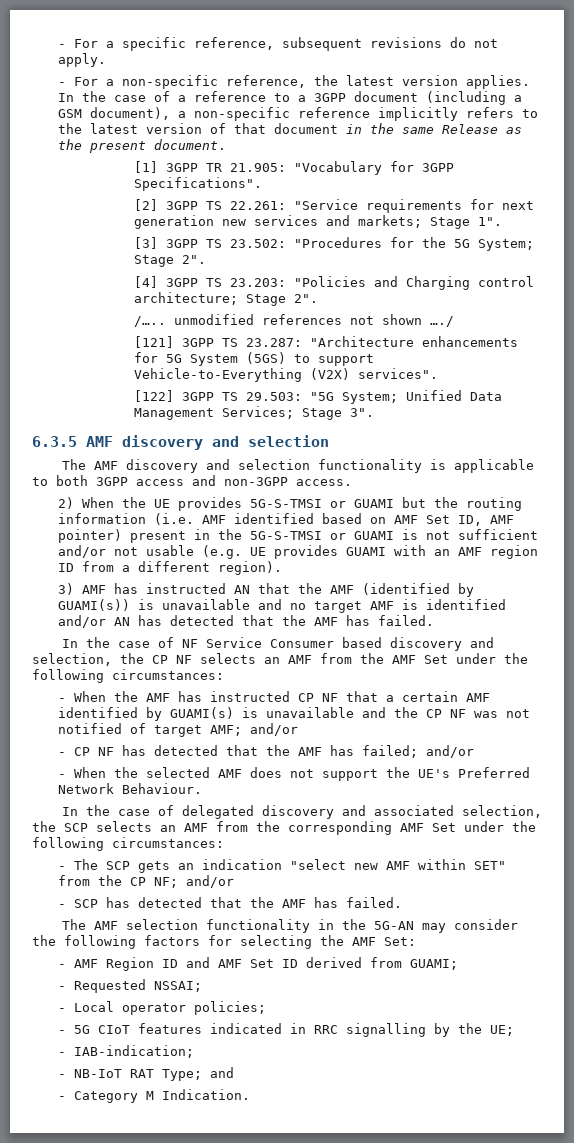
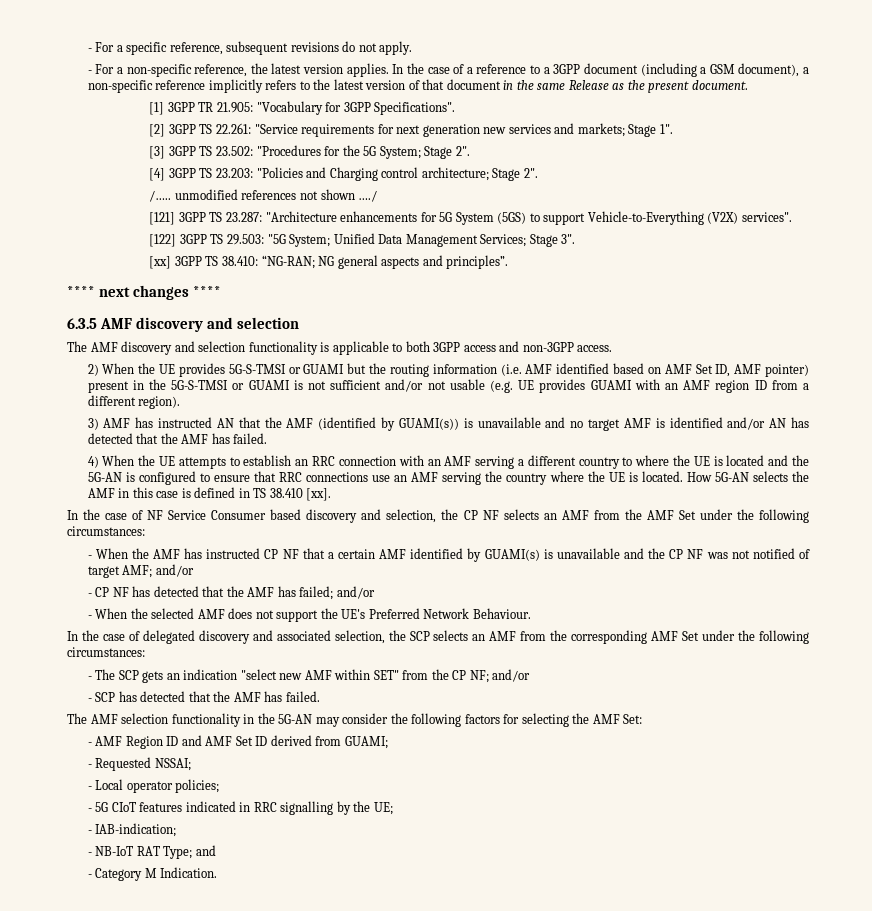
+ [xx] 3GPP TS 38.410: “NG-RAN; NG general aspects and principles”.
+ **** next changes ****
+ 4) When the UE attempts to establish an RRC connection with an AMF serving a different country to where the UE is located and the 5G-AN is configured to ensure that RRC connections use an AMF serving the country where the UE is located. How 5G-AN selects the AMF in this case is defined in TS 38.410 [xx].

